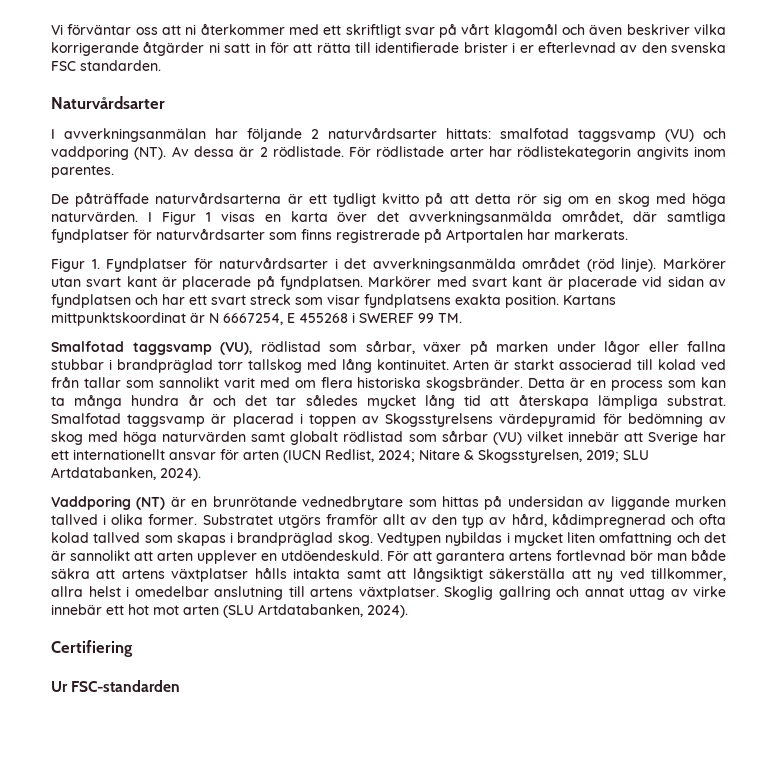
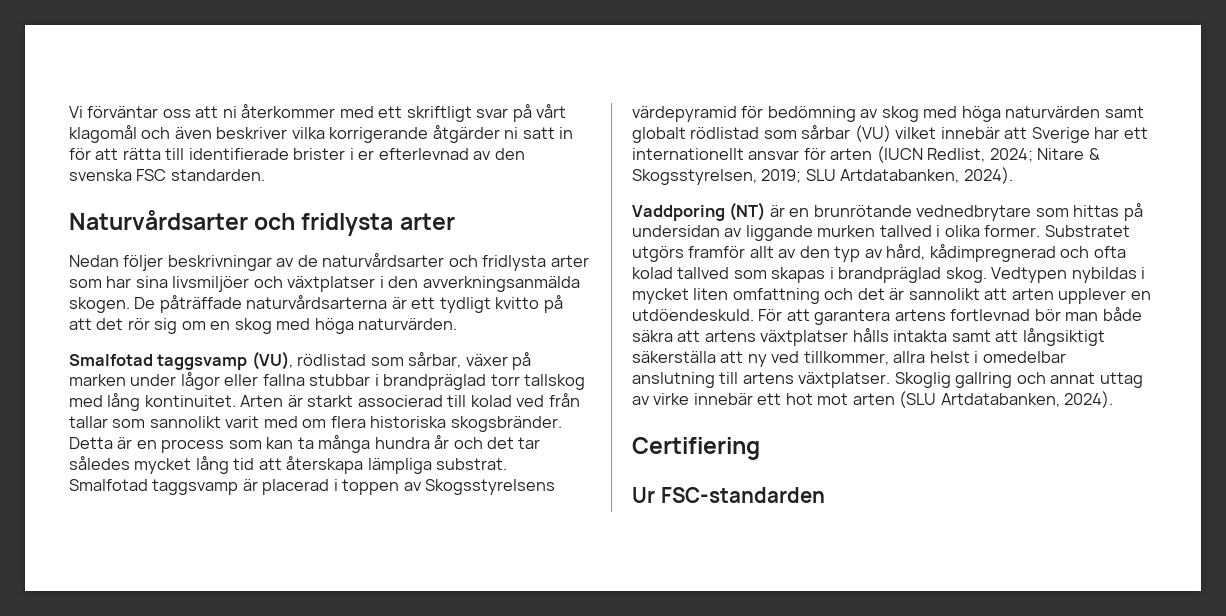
- Naturvårdsarter
- I avverkningsanmälan har följande 2 naturvårdsarter hittats: smalfotad taggsvamp (VU) och vaddporing (NT). Av dessa är 2 rödlistade. För rödlistade arter har rödlistekategorin angivits inom parentes.
- De påträffade naturvårdsarterna är ett tydligt kvitto på att detta rör sig om en skog med höga naturvärden. I Figur 1 visas en karta över det avverkningsanmälda området, där samtliga fyndplatser för naturvårdsarter som finns registrerade på Artportalen har markerats.
- Figur 1. Fyndplatser för naturvårdsarter i det avverkningsanmälda området (röd linje). Markörer utan svart kant är placerade på fyndplatsen. Markörer med svart kant är placerade vid sidan av fyndplatsen och har ett svart streck som visar fyndplatsens exakta position. Kartans mittpunktskoordinat är N 6667254, E 455268 i SWEREF 99 TM.
+ Naturvårdsarter och fridlysta arter
+ Nedan följer beskrivningar av de naturvårdsarter och fridlysta arter som har sina livsmiljöer och växtplatser i den avverkningsanmälda skogen. De påträffade naturvårdsarterna är ett tydligt kvitto på att det rör sig om en skog med höga naturvärden.

